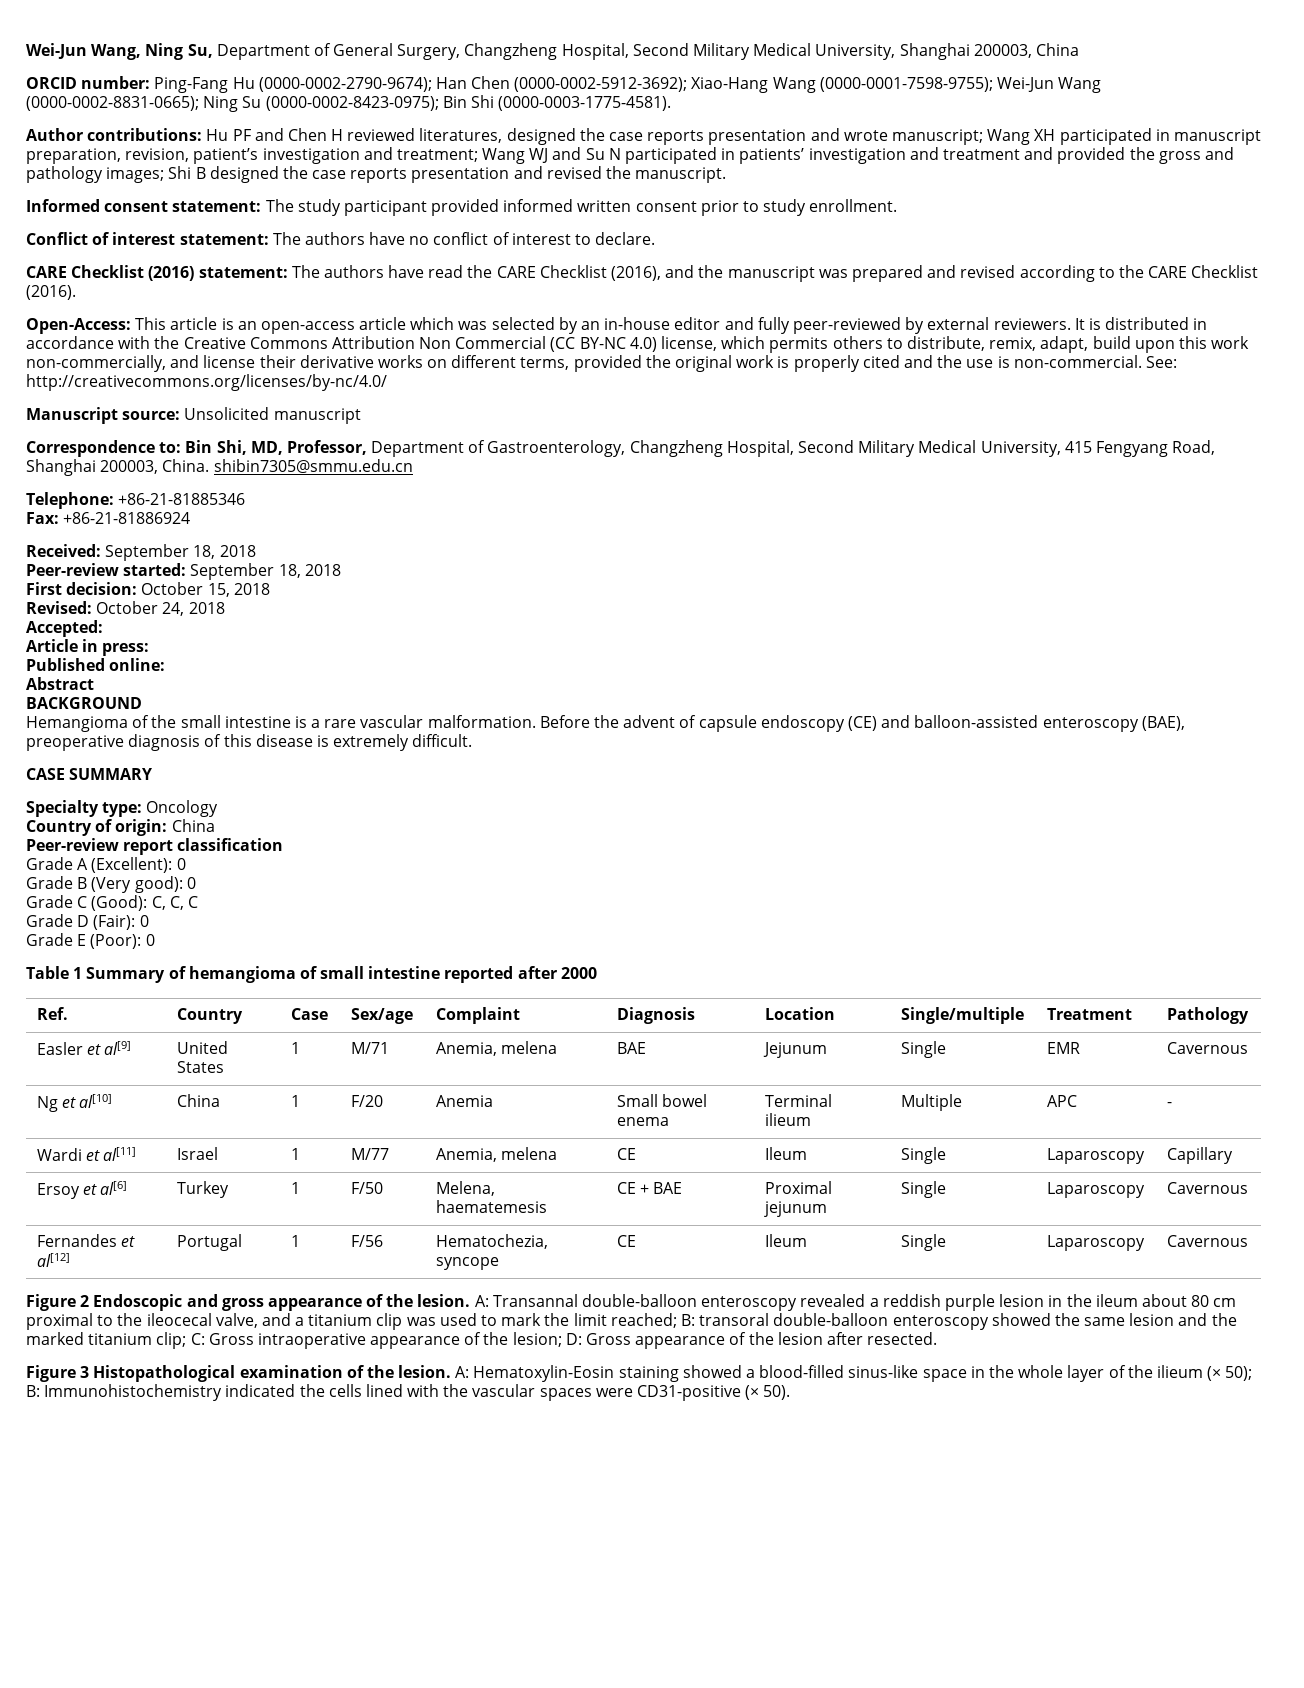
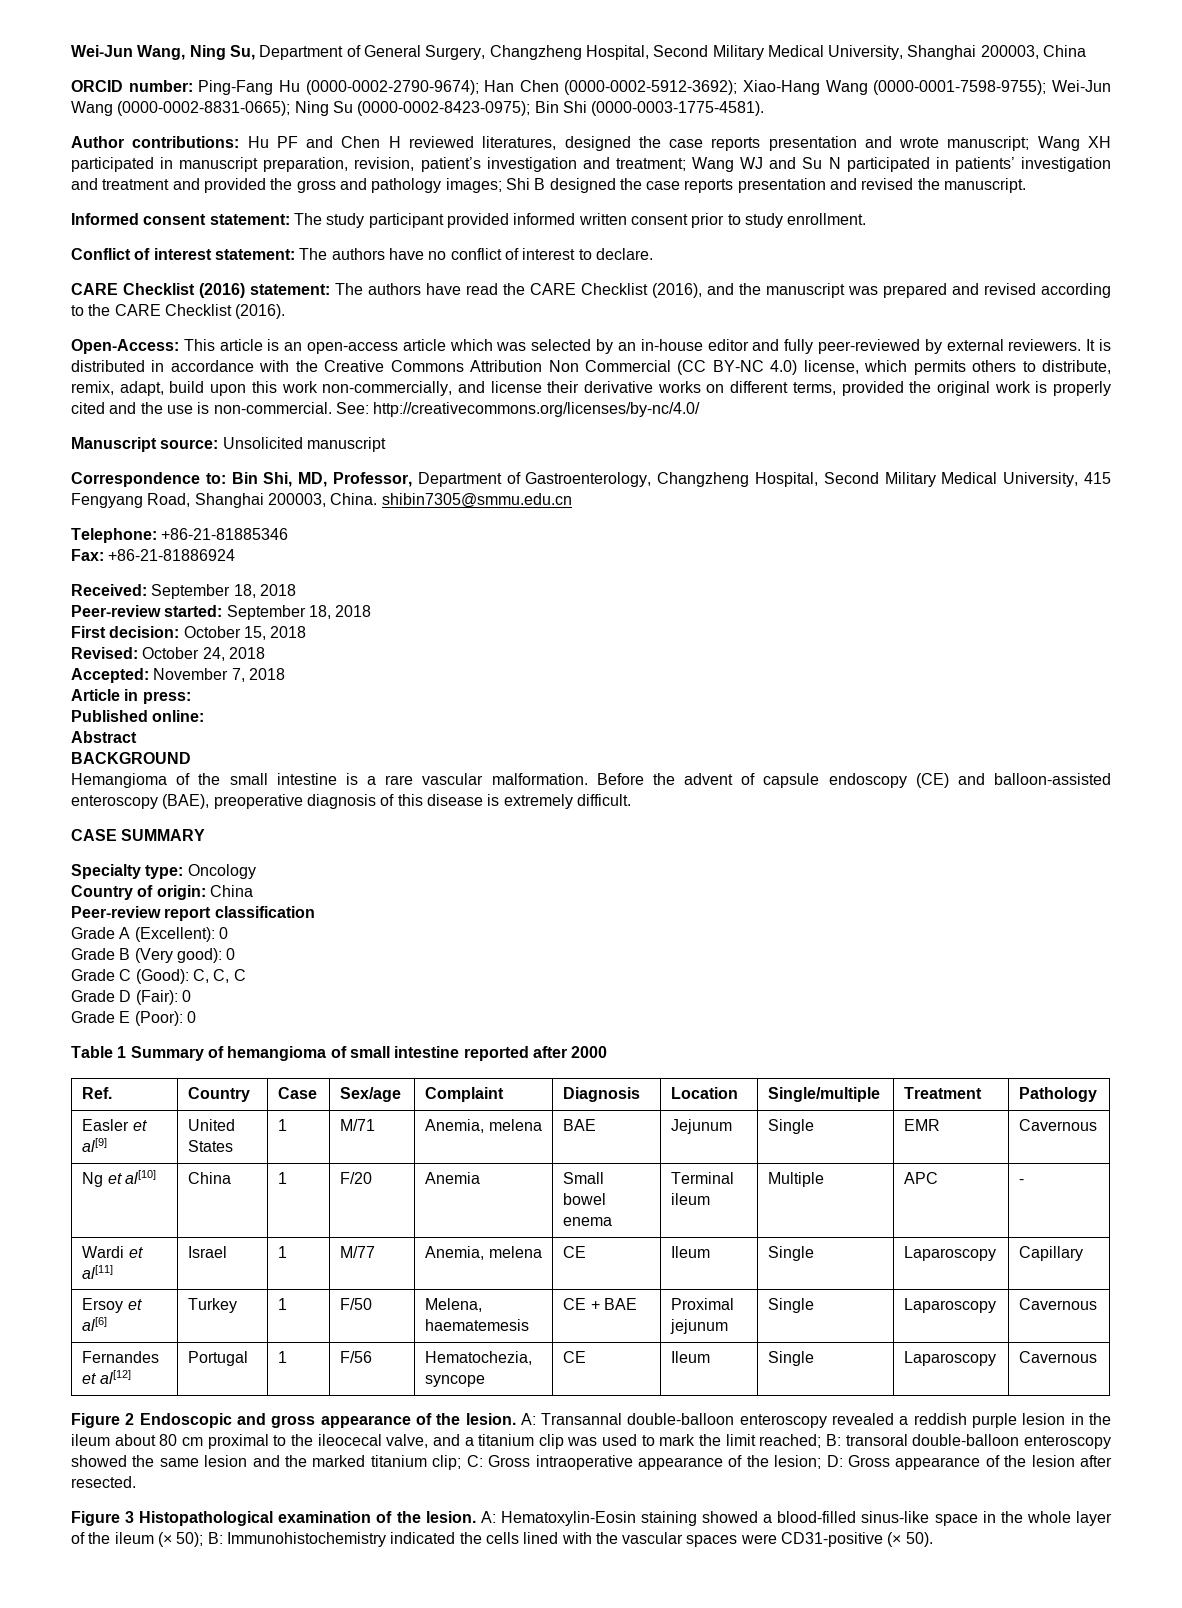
- Accepted:
+ Accepted: November 7, 2018
- Ng et al[10] | China | 1 | F/20 | Anemia | Small bowel enema | Terminal ilieum | Multiple | APC | -
+ Ng et al[10] | China | 1 | F/20 | Anemia | Small bowel enema | Terminal ileum | Multiple | APC | -
- A: Hematoxylin-Eosin staining showed a blood-filled sinus-like space in the whole layer of the ilieum (× 50); B: Immunohistochemistry indicated the cells lined with the vascular spaces were CD31-positive (× 50).
+ A: Hematoxylin-Eosin staining showed a blood-filled sinus-like space in the whole layer of the ileum (× 50); B: Immunohistochemistry indicated the cells lined with the vascular spaces were CD31-positive (× 50).

